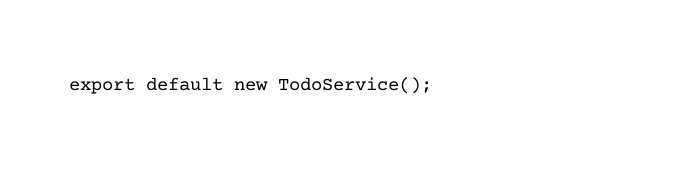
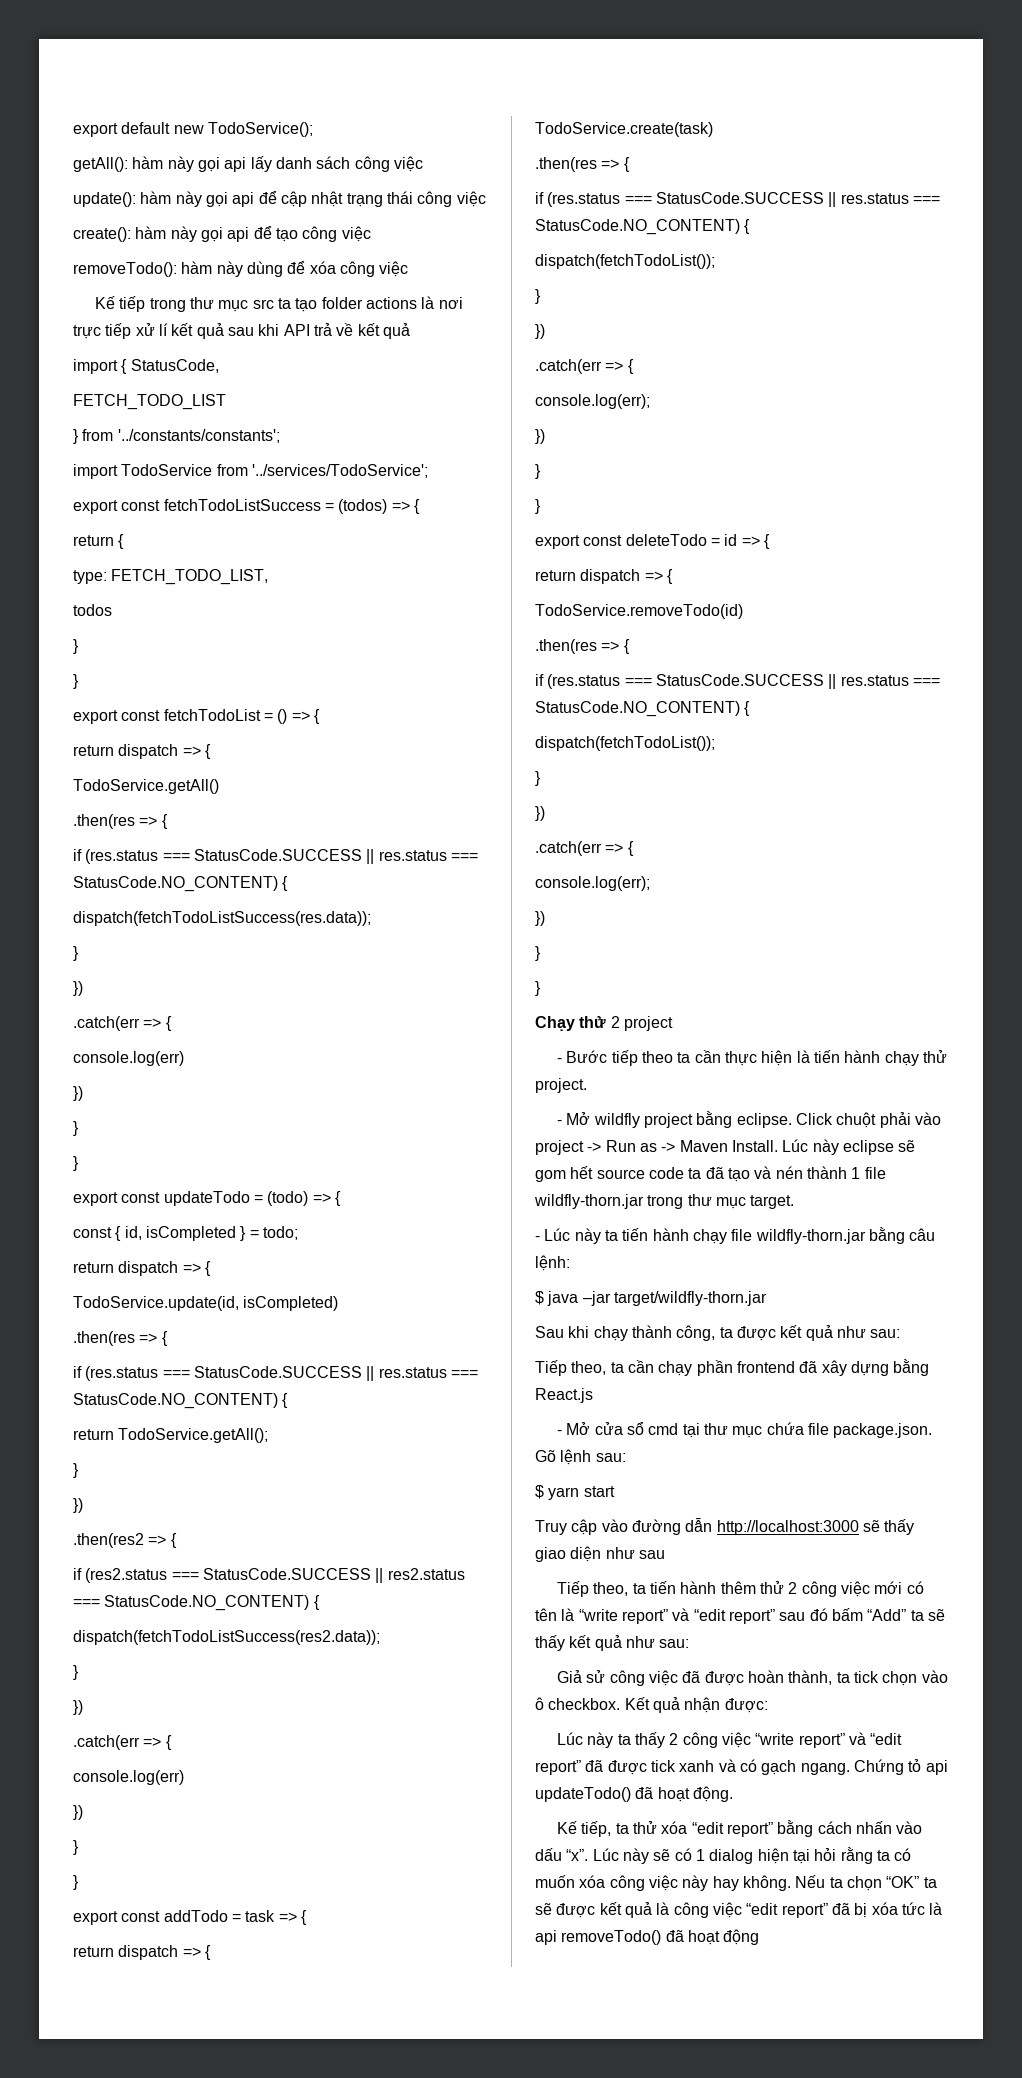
+ getAll(): hàm này gọi api lấy danh sách công việc
+ update(): hàm này gọi api để cập nhật trạng thái công việc
+ create(): hàm này gọi api để tạo công việc
+ removeTodo(): hàm này dùng để xóa công việc
+ Kế tiếp trong thư mục src ta tạo folder actions là nơi trực tiếp xử lí kết quả sau khi API trả về kết quả
+ import { StatusCode,
+ FETCH_TODO_LIST
+ } from '../constants/constants';
+ import TodoService from '../services/TodoService';
+ export const fetchTodoListSuccess = (todos) => {
+ return {
+ type: FETCH_TODO_LIST,
+ todos
+ }
+ }
+ export const fetchTodoList = () => {
+ return dispatch => {
+ TodoService.getAll()
+ .then(res => {
+ if (res.status === StatusCode.SUCCESS || res.status === StatusCode.NO_CONTENT) {
+ dispatch(fetchTodoListSuccess(res.data));
+ }
+ })
+ .catch(err => {
+ console.log(err)
+ })
+ }
+ }
+ export const updateTodo = (todo) => {
+ const { id, isCompleted } = todo;
+ return dispatch => {
+ TodoService.update(id, isCompleted)
+ .then(res => {
+ if (res.status === StatusCode.SUCCESS || res.status === StatusCode.NO_CONTENT) {
+ return TodoService.getAll();
+ }
+ })
+ .then(res2 => {
+ if (res2.status === StatusCode.SUCCESS || res2.status === StatusCode.NO_CONTENT) {
+ dispatch(fetchTodoListSuccess(res2.data));
+ }
+ })
+ .catch(err => {
+ console.log(err)
+ })
+ }
+ }
+ export const addTodo = task => {
+ return dispatch => {
+ TodoService.create(task)
+ .then(res => {
+ if (res.status === StatusCode.SUCCESS || res.status === StatusCode.NO_CONTENT) {
+ dispatch(fetchTodoList());
+ }
+ })
+ .catch(err => {
+ console.log(err);
+ })
+ }
+ }
+ export const deleteTodo = id => {
+ return dispatch => {
+ TodoService.removeTodo(id)
+ .then(res => {
+ if (res.status === StatusCode.SUCCESS || res.status === StatusCode.NO_CONTENT) {
+ dispatch(fetchTodoList());
+ }
+ })
+ .catch(err => {
+ console.log(err);
+ })
+ }
+ }
+ Chạy thử 2 project
+ - Bước tiếp theo ta cần thực hiện là tiến hành chạy thử project.
+ - Mở wildfly project bằng eclipse. Click chuột phải vào project -> Run as -> Maven Install. Lúc này eclipse sẽ gom hết source code ta đã tạo và nén thành 1 file wildfly-thorn.jar trong thư mục target.
+ - Lúc này ta tiến hành chạy file wildfly-thorn.jar bằng câu lệnh:
+ $ java –jar target/wildfly-thorn.jar
+ Sau khi chạy thành công, ta được kết quả như sau:
+ Tiếp theo, ta cần chạy phần frontend đã xây dựng bằng React.js
+ - Mở cửa sổ cmd tại thư mục chứa file package.json. Gõ lệnh sau:
+ $ yarn start
+ Truy cập vào đường dẫn http://localhost:3000 sẽ thấy giao diện như sau
+ Tiếp theo, ta tiến hành thêm thử 2 công việc mới có tên là “write report” và “edit report” sau đó bấm “Add” ta sẽ thấy kết quả như sau:
+ Giả sử công việc đã được hoàn thành, ta tick chọn vào ô checkbox. Kết quả nhận được:
+ Lúc này ta thấy 2 công việc “write report” và “edit report” đã được tick xanh và có gạch ngang. Chứng tỏ api updateTodo() đã hoạt động.
+ Kế tiếp, ta thử xóa “edit report” bằng cách nhấn vào dấu “x”. Lúc này sẽ có 1 dialog hiện tại hỏi rằng ta có muốn xóa công việc này hay không. Nếu ta chọn “OK” ta sẽ được kết quả là công việc “edit report” đã bị xóa tức là api removeTodo() đã hoạt động

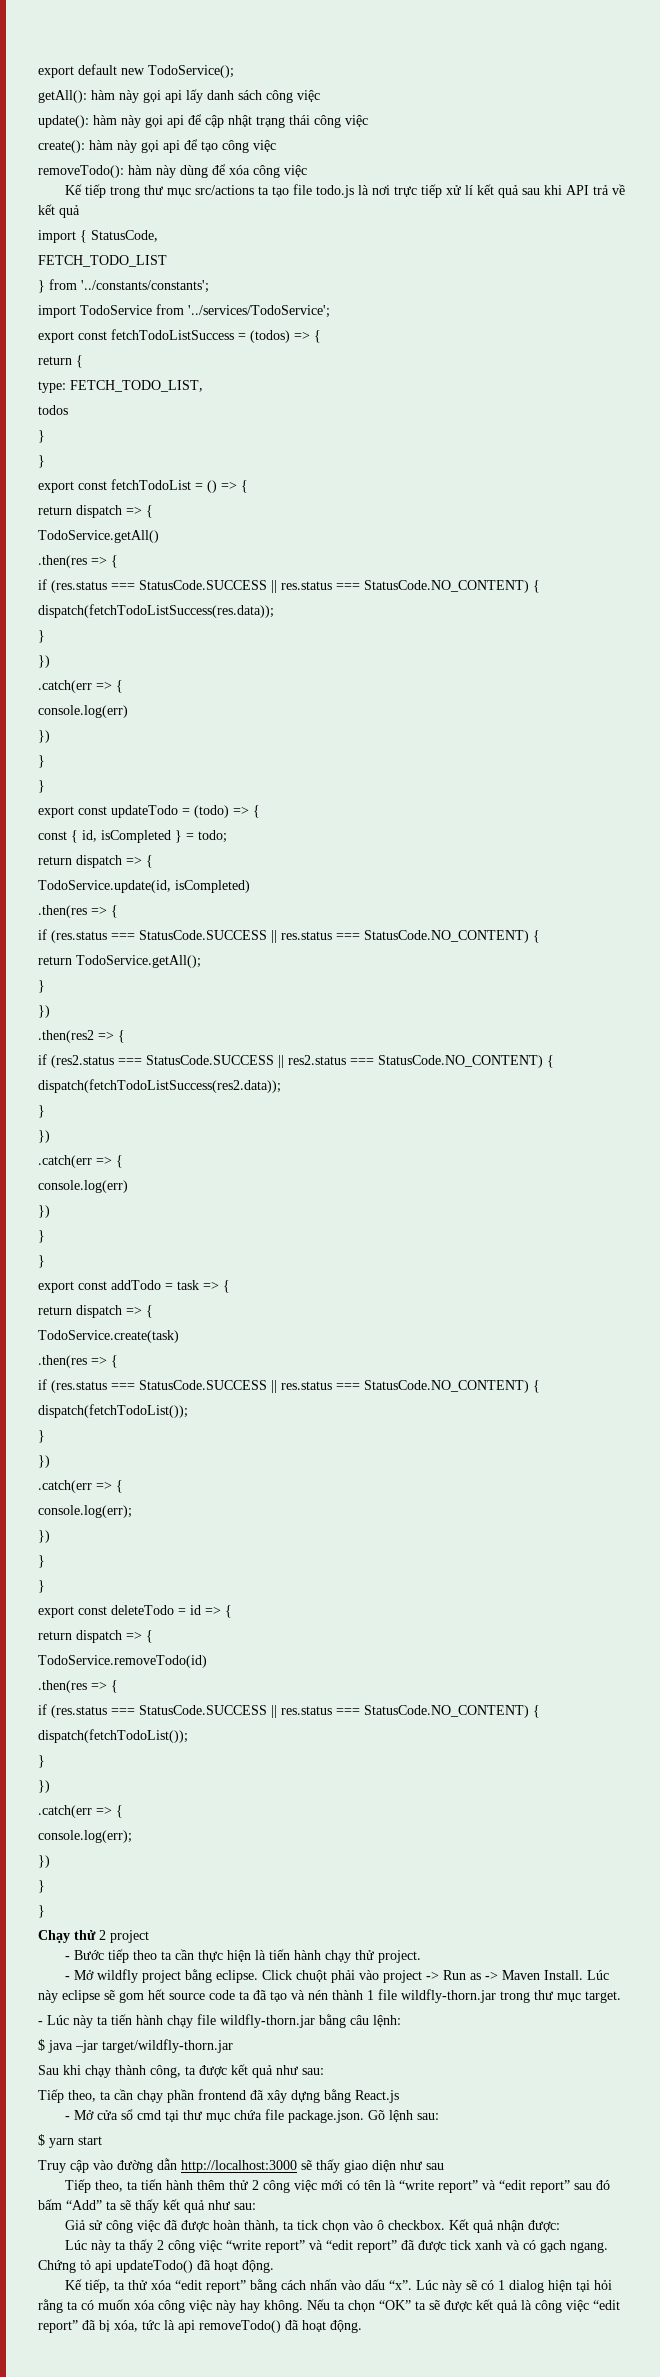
- Kế tiếp trong thư mục src ta tạo folder actions là nơi trực tiếp xử lí kết quả sau khi API trả về kết quả
+ Kế tiếp trong thư mục src/actions ta tạo file todo.js là nơi trực tiếp xử lí kết quả sau khi API trả về kết quả
- Nếu ta chọn “OK” ta sẽ được kết quả là công việc “edit report” đã bị xóa tức là api removeTodo() đã hoạt động
+ Nếu ta chọn “OK” ta sẽ được kết quả là công việc “edit report” đã bị xóa, tức là api removeTodo() đã hoạt động.

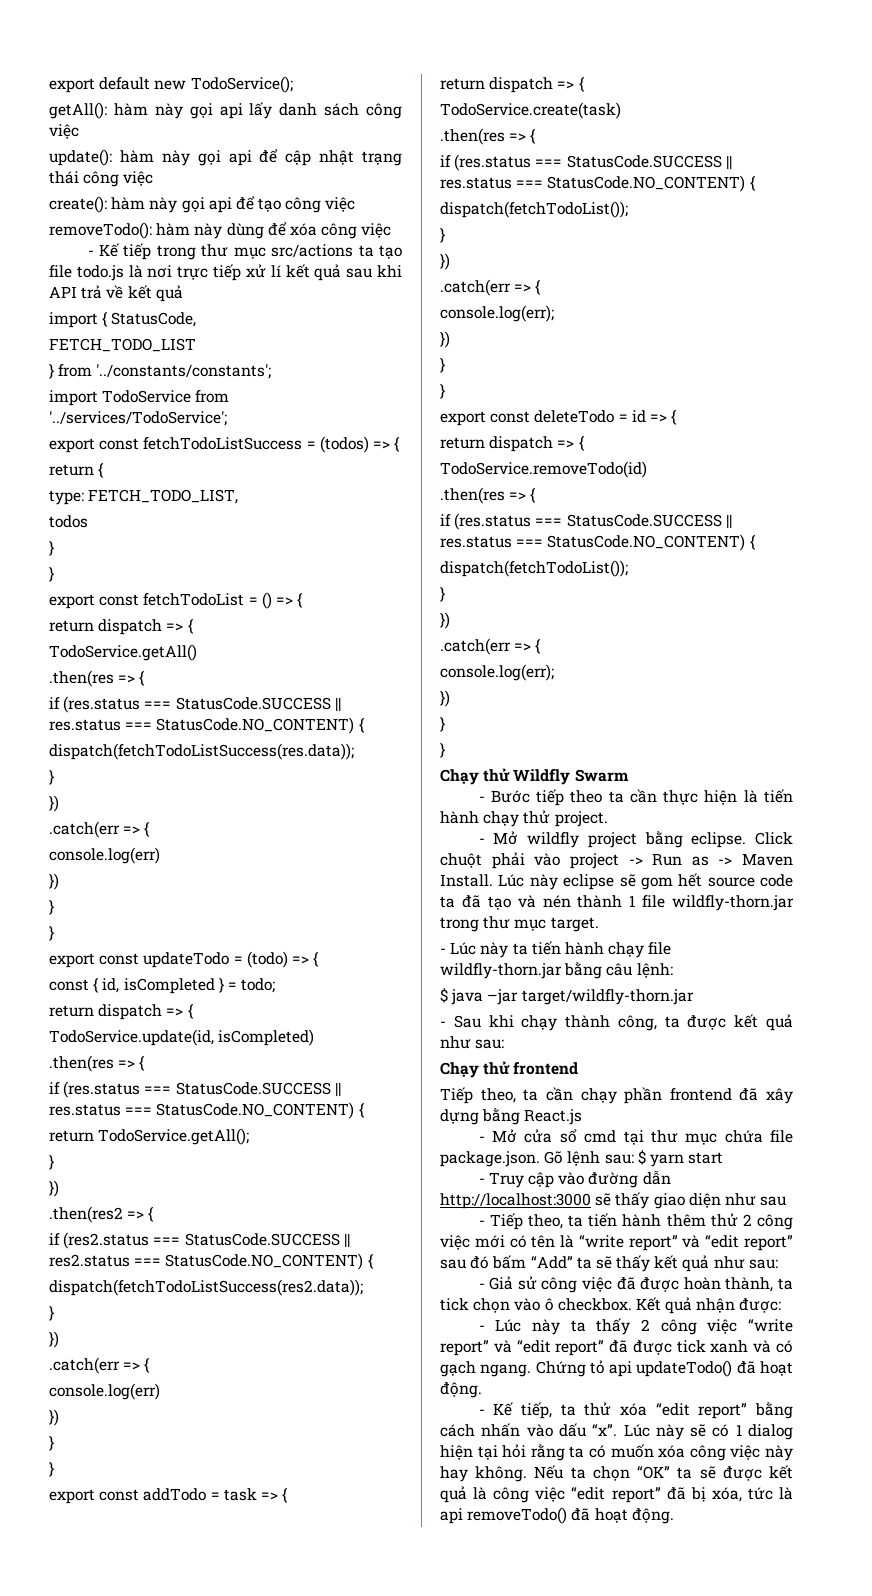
- Kế tiếp trong thư mục src/actions ta tạo file todo.js là nơi trực tiếp xử lí kết quả sau khi API trả về kết quả
+ - Kế tiếp trong thư mục src/actions ta tạo file todo.js là nơi trực tiếp xử lí kết quả sau khi API trả về kết quả
- Chạy thử 2 project
+ Chạy thử Wildfly Swarm
- Sau khi chạy thành công, ta được kết quả như sau:
+ - Sau khi chạy thành công, ta được kết quả như sau:
+ Chạy thử frontend
- - Mở cửa sổ cmd tại thư mục chứa file package.json. Gõ lệnh sau:
- $ yarn start
+ - Mở cửa sổ cmd tại thư mục chứa file package.json. Gõ lệnh sau: $ yarn start
- Truy cập vào đường dẫn http://localhost:3000 sẽ thấy giao diện như sau
+ - Truy cập vào đường dẫn http://localhost:3000 sẽ thấy giao diện như sau
- Tiếp theo, ta tiến hành thêm thử 2 công việc mới có tên là “write report” và “edit report” sau đó bấm “Add” ta sẽ thấy kết quả như sau:
+ - Tiếp theo, ta tiến hành thêm thử 2 công việc mới có tên là “write report” và “edit report” sau đó bấm “Add” ta sẽ thấy kết quả như sau:
- Giả sử công việc đã được hoàn thành, ta tick chọn vào ô checkbox.
+ - Giả sử công việc đã được hoàn thành, ta tick chọn vào ô checkbox.
- Lúc này ta thấy 2 công việc “write report” và “edit report” đã được tick xanh và có gạch ngang.
+ - Lúc này ta thấy 2 công việc “write report” và “edit report” đã được tick xanh và có gạch ngang.
- Kế tiếp, ta thử xóa “edit report” bằng cách nhấn vào dấu “x”.
+ - Kế tiếp, ta thử xóa “edit report” bằng cách nhấn vào dấu “x”.

